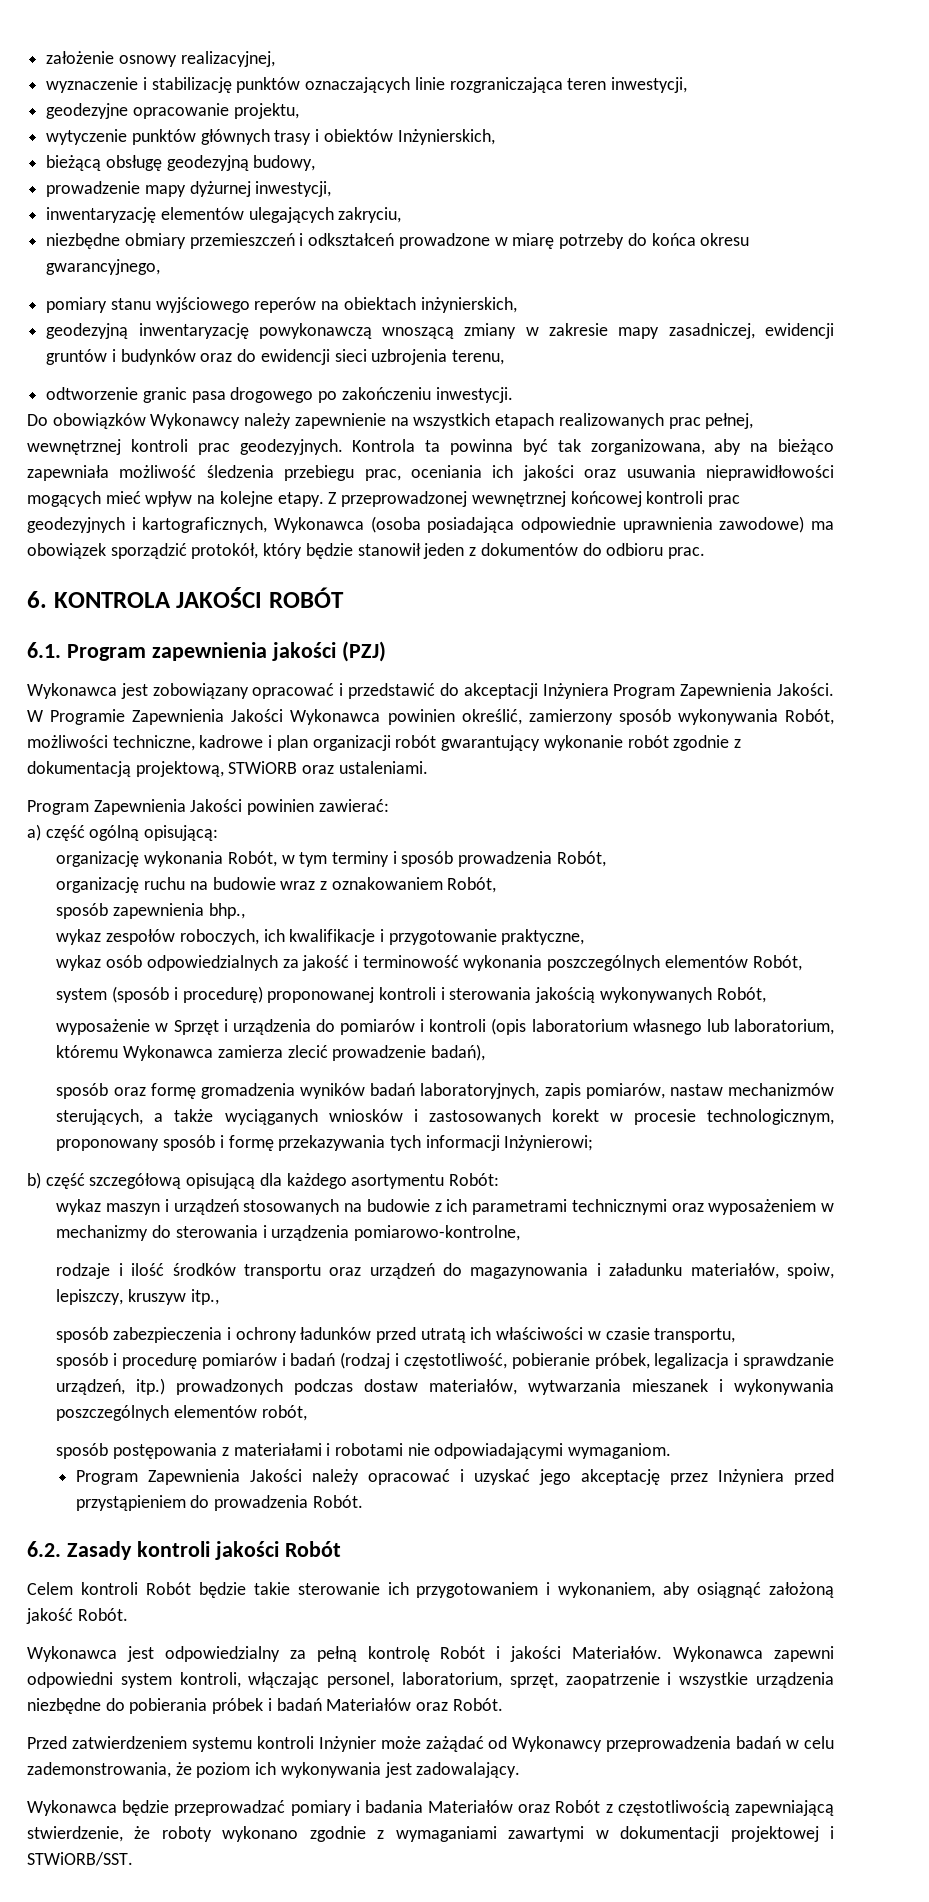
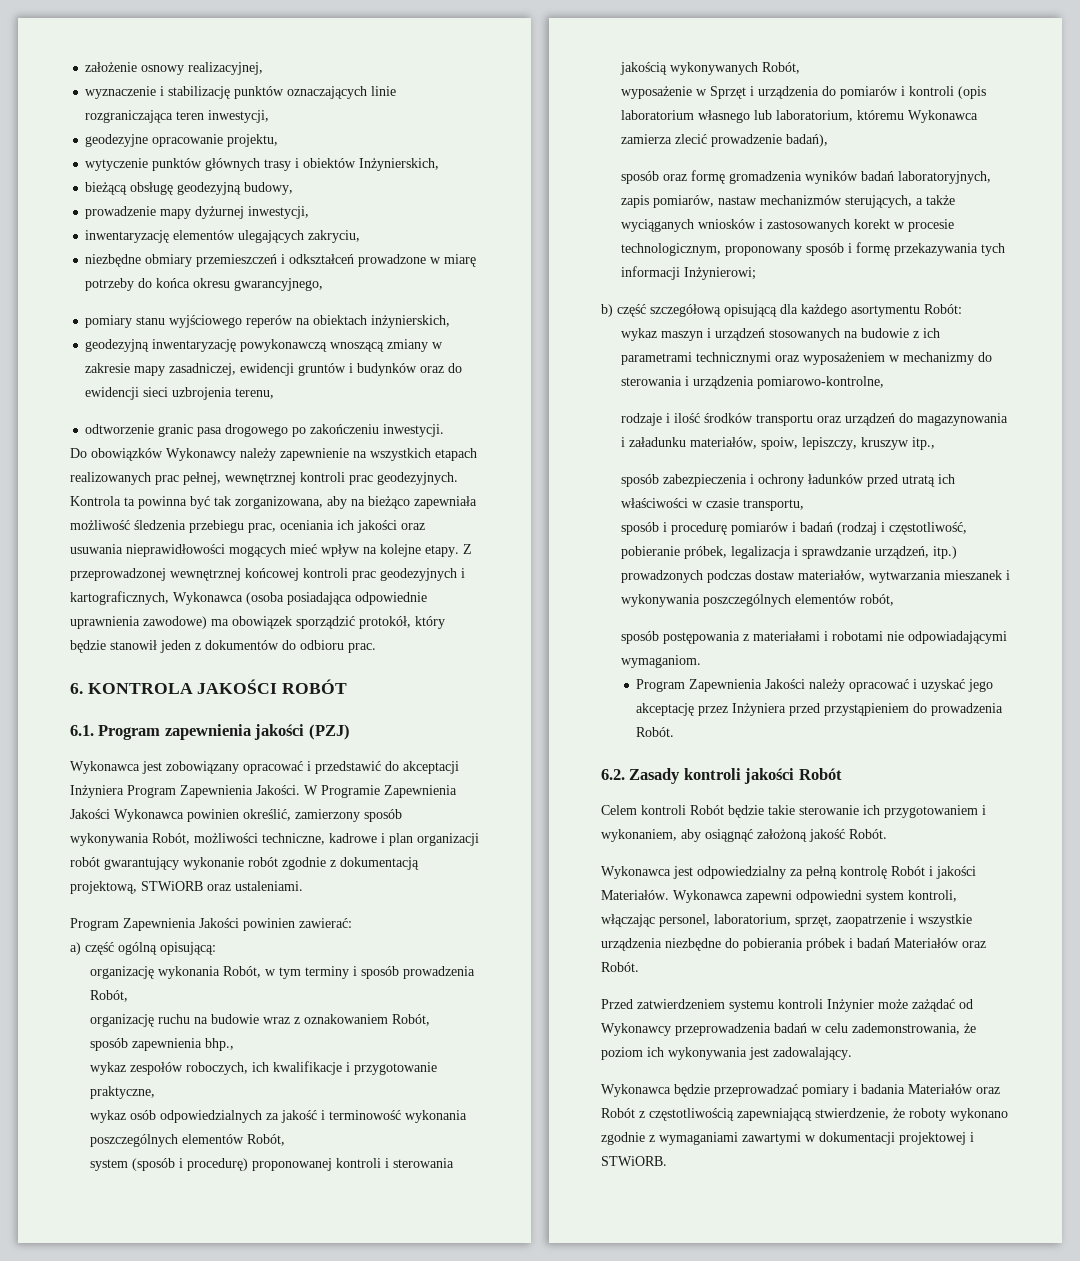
- Wykonawca będzie przeprowadzać pomiary i badania Materiałów oraz Robót z częstotliwością zapewniającą stwierdzenie, że roboty wykonano zgodnie z wymaganiami zawartymi w dokumentacji projektowej i STWiORB/SST.
+ Wykonawca będzie przeprowadzać pomiary i badania Materiałów oraz Robót z częstotliwością zapewniającą stwierdzenie, że roboty wykonano zgodnie z wymaganiami zawartymi w dokumentacji projektowej i STWiORB.

